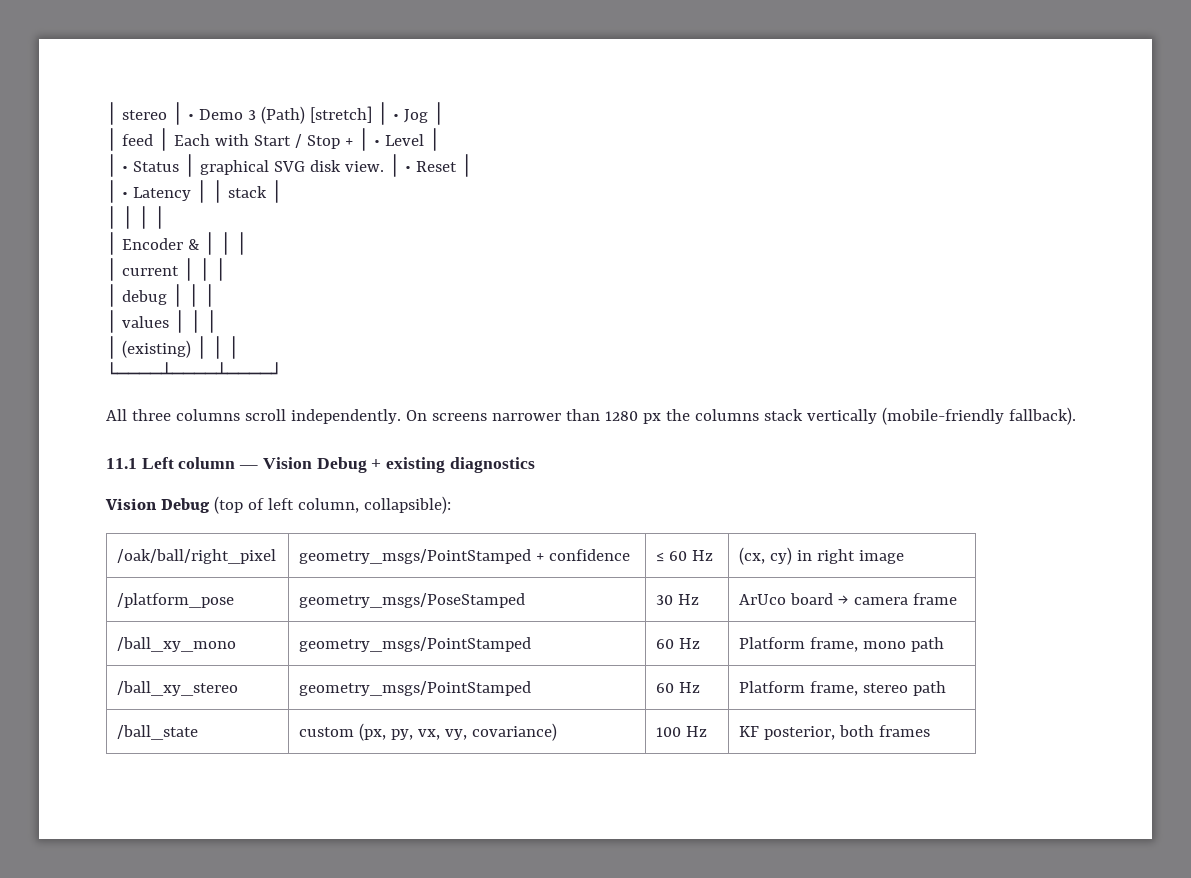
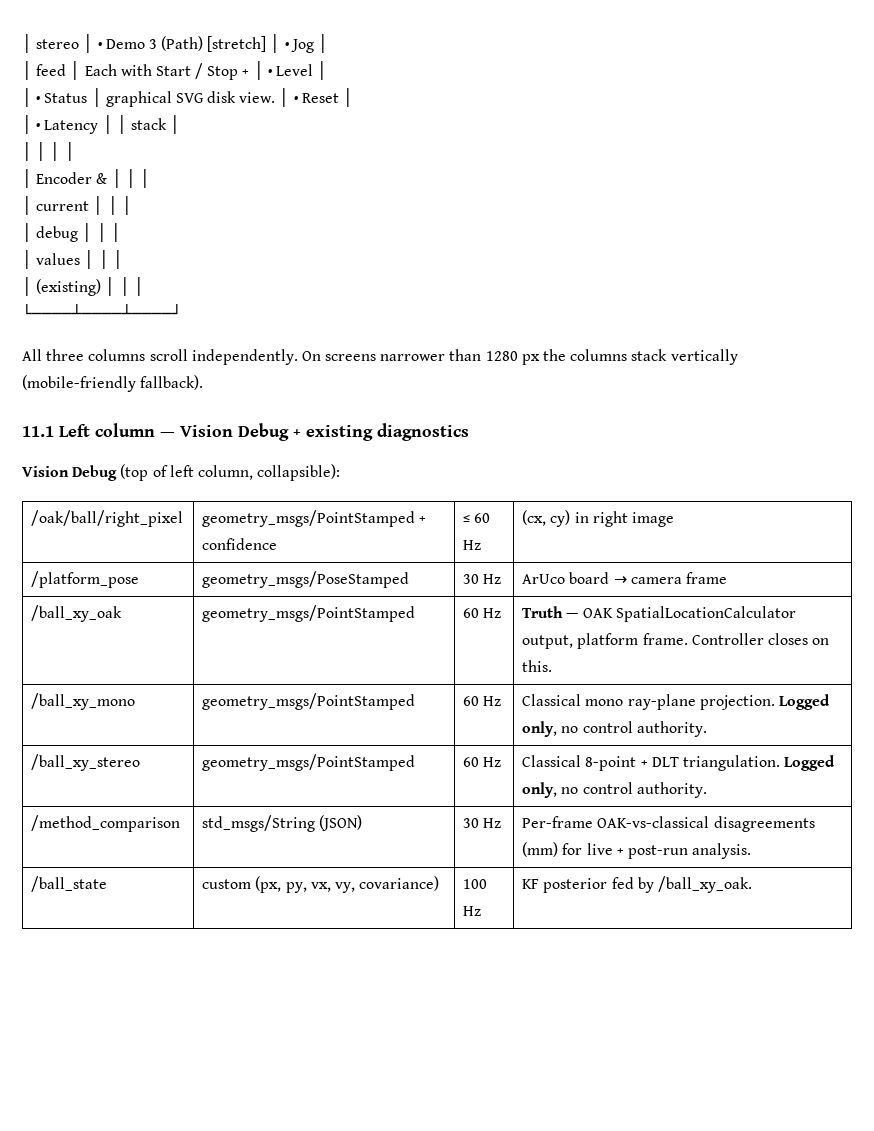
- /ball_xy_mono | geometry_msgs/PointStamped | 60 Hz | Platform frame, mono path
- /ball_xy_stereo | geometry_msgs/PointStamped | 60 Hz | Platform frame, stereo path
+ /ball_xy_oak | geometry_msgs/PointStamped | 60 Hz | Truth — OAK SpatialLocationCalculator output, platform frame. Controller closes on this.
+ /ball_xy_mono | geometry_msgs/PointStamped | 60 Hz | Classical mono ray-plane projection. Logged only, no control authority.
+ /ball_xy_stereo | geometry_msgs/PointStamped | 60 Hz | Classical 8-point + DLT triangulation. Logged only, no control authority.
+ /method_comparison | std_msgs/String (JSON) | 30 Hz | Per-frame OAK-vs-classical disagreements (mm) for live + post-run analysis.
- /ball_state | custom (px, py, vx, vy, covariance) | 100 Hz | KF posterior, both frames
+ /ball_state | custom (px, py, vx, vy, covariance) | 100 Hz | KF posterior fed by /ball_xy_oak.

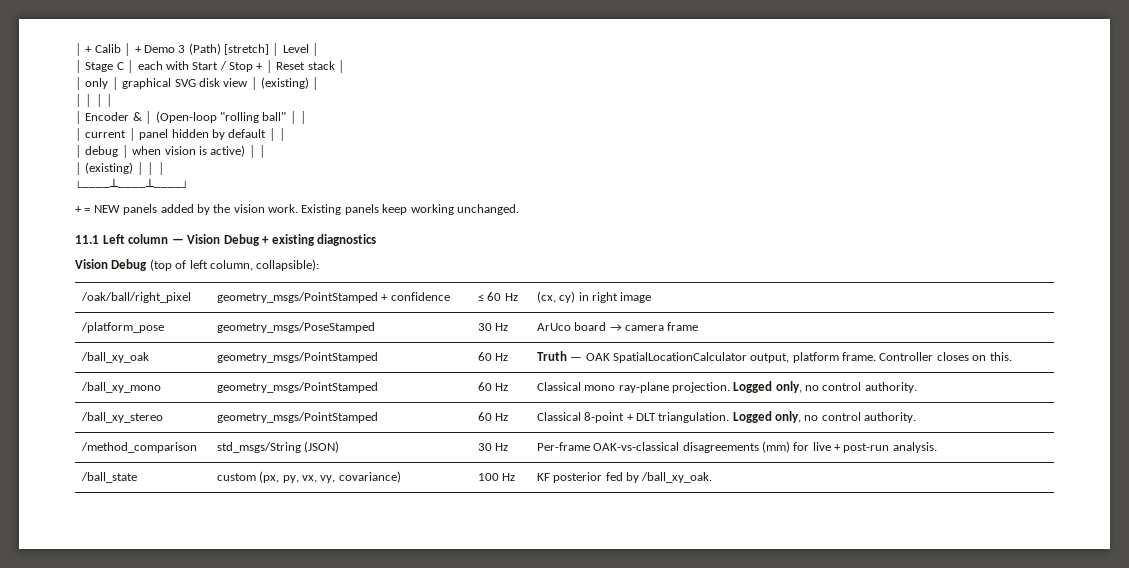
- │ stereo │ • Demo 3 (Path) [stretch] │ • Jog │
- │ feed │ Each with Start / Stop + │ • Level │
- │ • Status │ graphical SVG disk view. │ • Reset │
- │ • Latency │ │ stack │
+ │ + Calib │ + Demo 3 (Path) [stretch] │ Level │
+ │ Stage C │ each with Start / Stop + │ Reset stack │
+ │ only │ graphical SVG disk view │ (existing) │
- │ Encoder & │ │ │
+ │ Encoder & │ (Open-loop "rolling ball" │ │
- │ current │ │ │
+ │ current │ panel hidden by default │ │
- │ debug │ │ │
- │ values │ │ │
+ │ debug │ when vision is active) │ │
- All three columns scroll independently. On screens narrower than 1280 px the columns stack vertically (mobile-friendly fallback).
+ + = NEW panels added by the vision work. Existing panels keep working unchanged.

